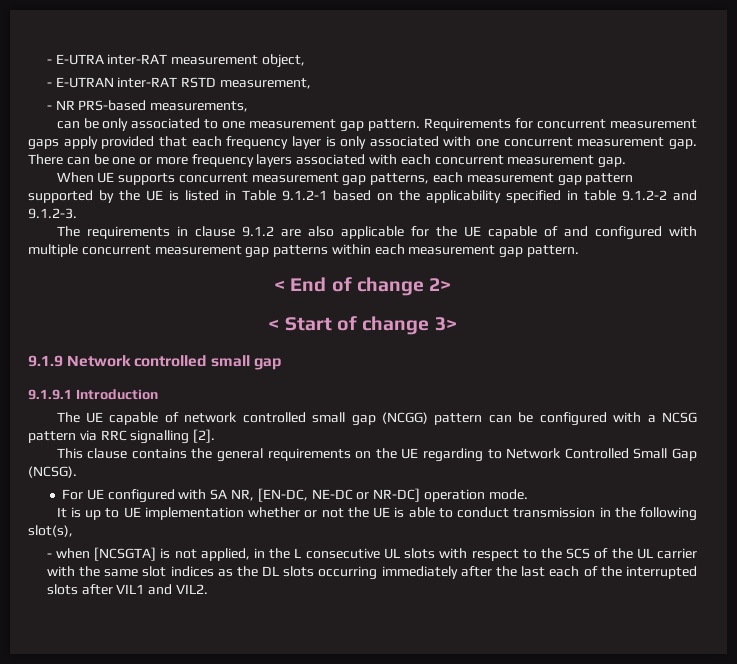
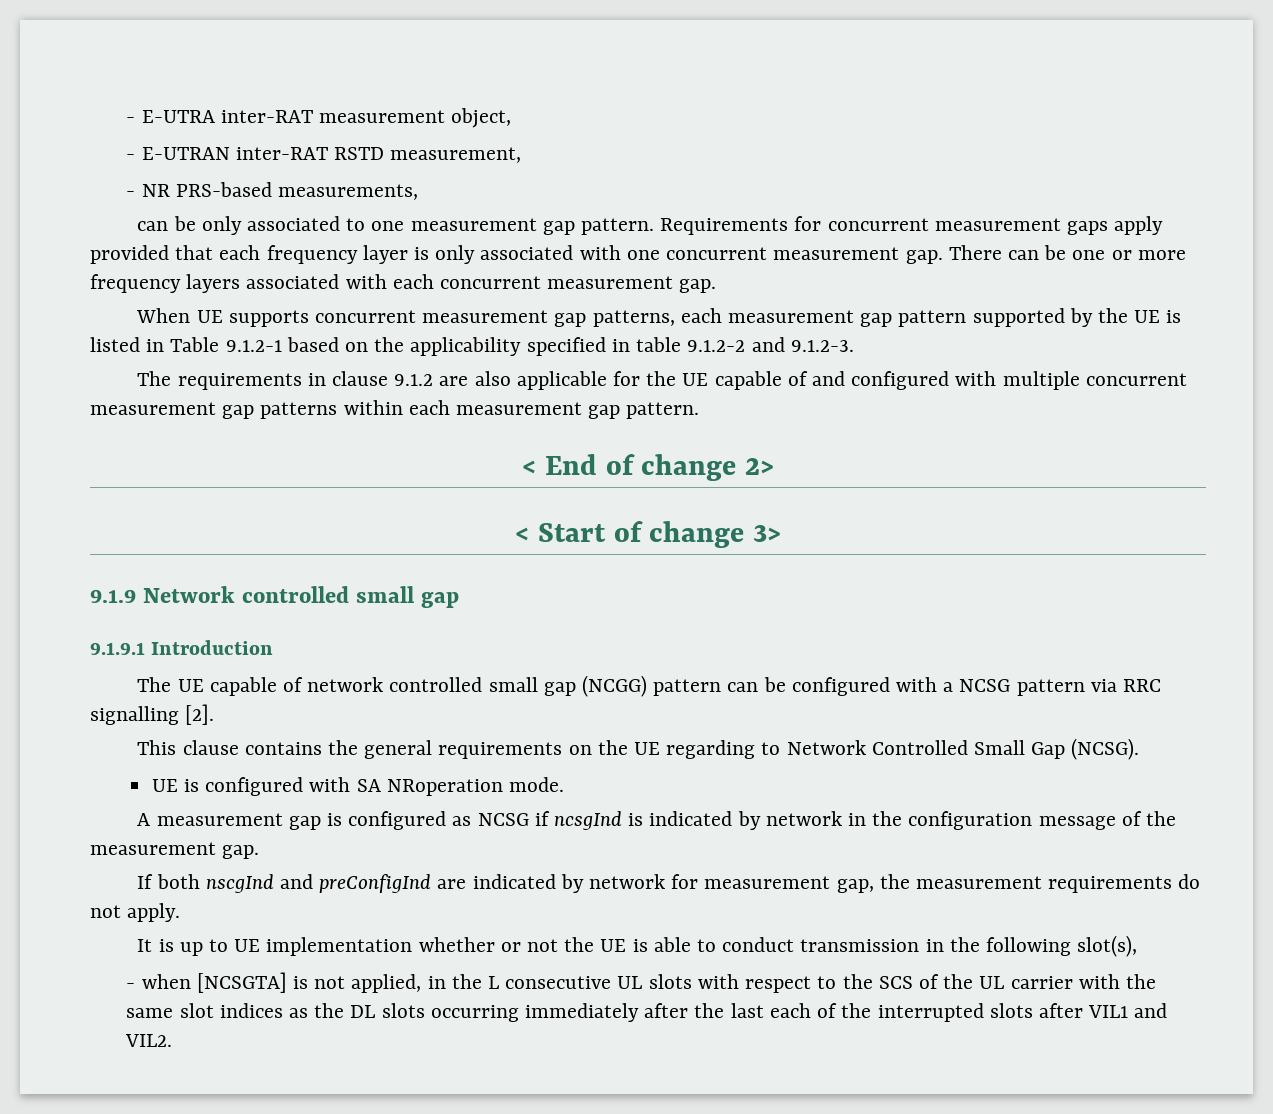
- For UE configured with SA NR, [EN-DC, NE-DC or NR-DC] operation mode.
+ UE is configured with SA NRoperation mode.
+ A measurement gap is configured as NCSG if ncsgInd is indicated by network in the configuration message of the measurement gap.
+ If both nscgInd and preConfigInd are indicated by network for measurement gap, the measurement requirements do not apply.

